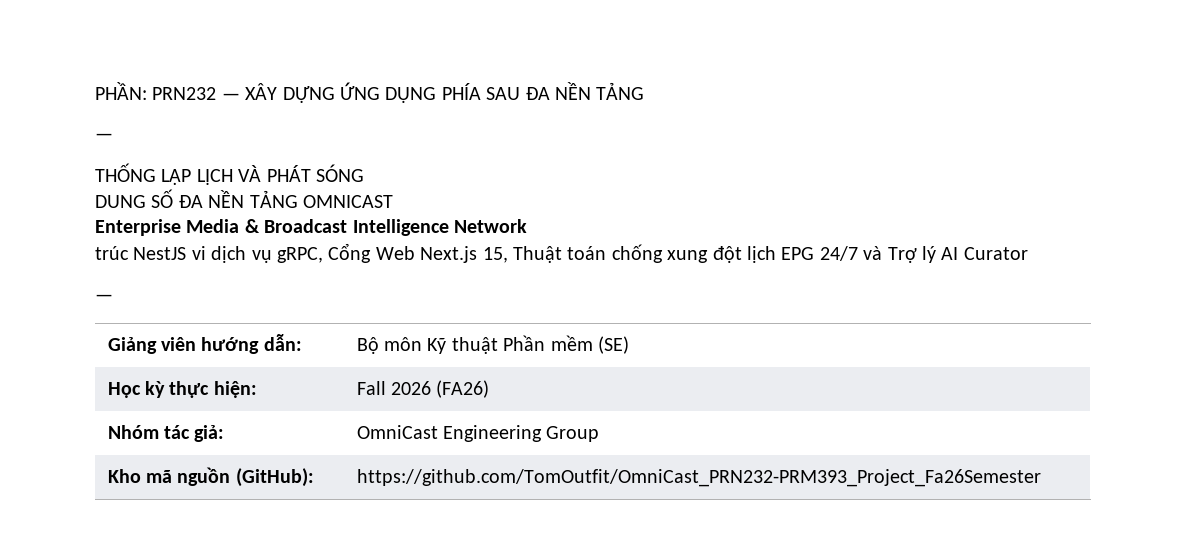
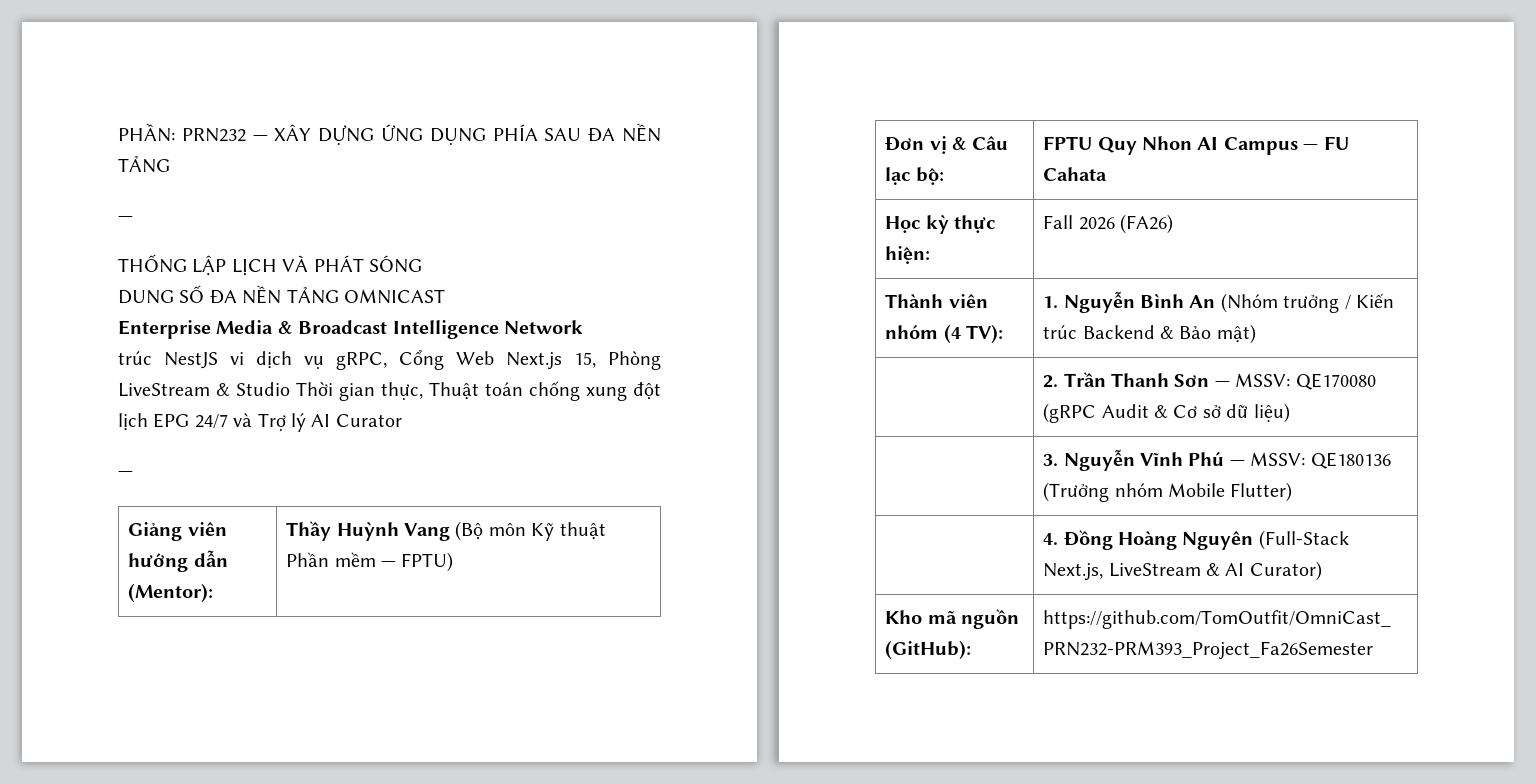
- trúc NestJS vi dịch vụ gRPC, Cổng Web Next.js 15, Thuật toán chống xung đột lịch EPG 24/7 và Trợ lý AI Curator
+ trúc NestJS vi dịch vụ gRPC, Cổng Web Next.js 15, Phòng LiveStream & Studio Thời gian thực, Thuật toán chống xung đột lịch EPG 24/7 và Trợ lý AI Curator
- Giảng viên hướng dẫn: | Bộ môn Kỹ thuật Phần mềm (SE)
+ Giảng viên hướng dẫn (Mentor): | Thầy Huỳnh Vang (Bộ môn Kỹ thuật Phần mềm — FPTU)
+ Đơn vị & Câu lạc bộ: | FPTU Quy Nhon AI Campus — FU Cahata
- Nhóm tác giả: | OmniCast Engineering Group
+ Thành viên nhóm (4 TV): | 1. Nguyễn Bình An (Nhóm trưởng / Kiến trúc Backend & Bảo mật)
+ | 2. Trần Thanh Sơn — MSSV: QE170080 (gRPC Audit & Cơ sở dữ liệu)
+ | 3. Nguyễn Vĩnh Phú — MSSV: QE180136 (Trưởng nhóm Mobile Flutter)
+ | 4. Đồng Hoàng Nguyên (Full-Stack Next.js, LiveStream & AI Curator)

